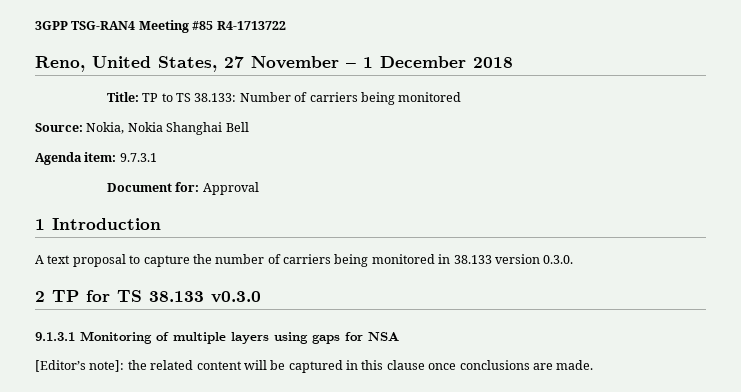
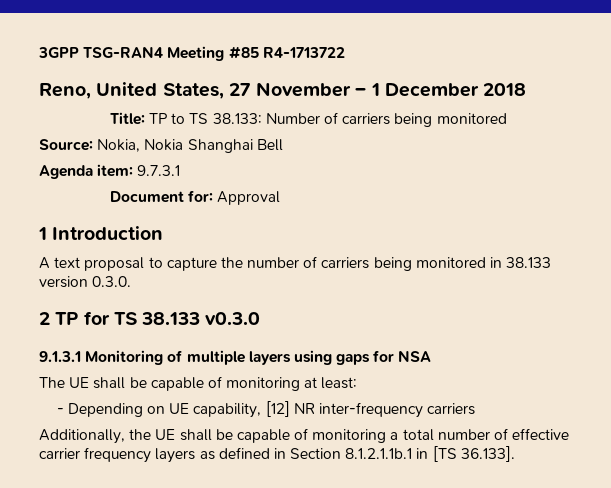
- [Editor’s note]: the related content will be captured in this clause once conclusions are made.
+ The UE shall be capable of monitoring at least:
+ - Depending on UE capability, [12] NR inter-frequency carriers
+ Additionally, the UE shall be capable of monitoring a total number of effective carrier frequency layers as defined in Section 8.1.2.1.1b.1 in [TS 36.133].

